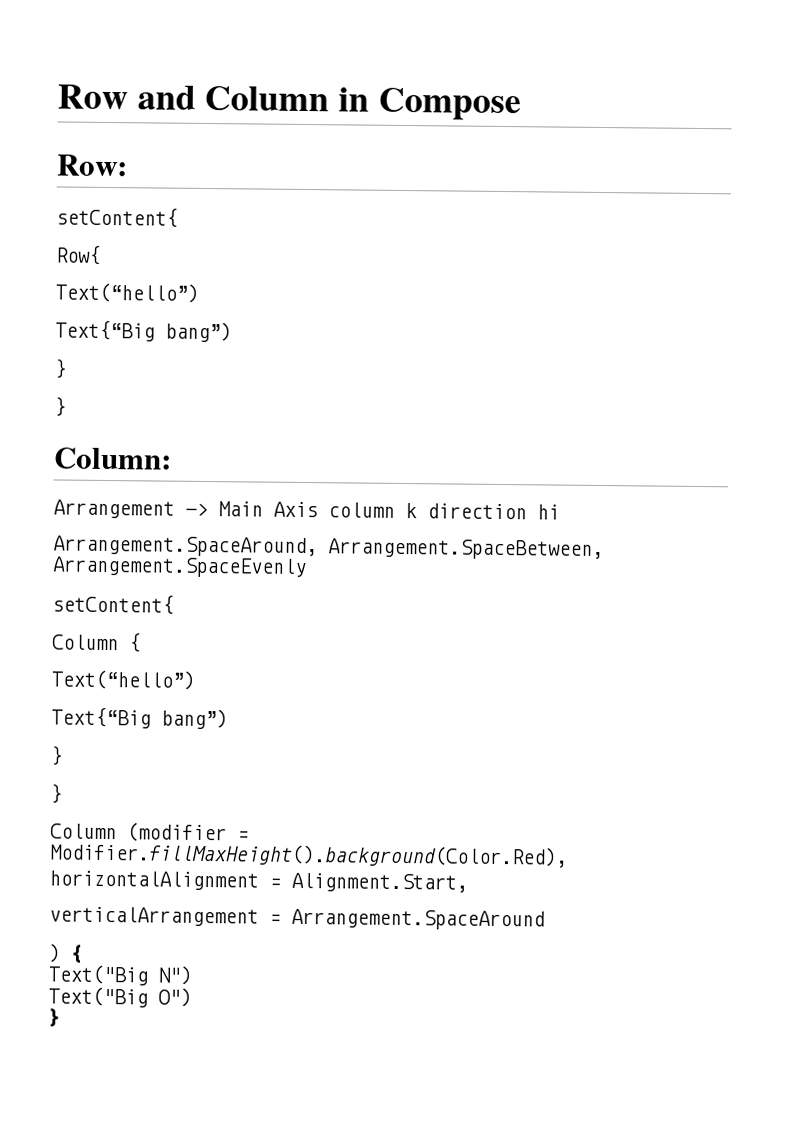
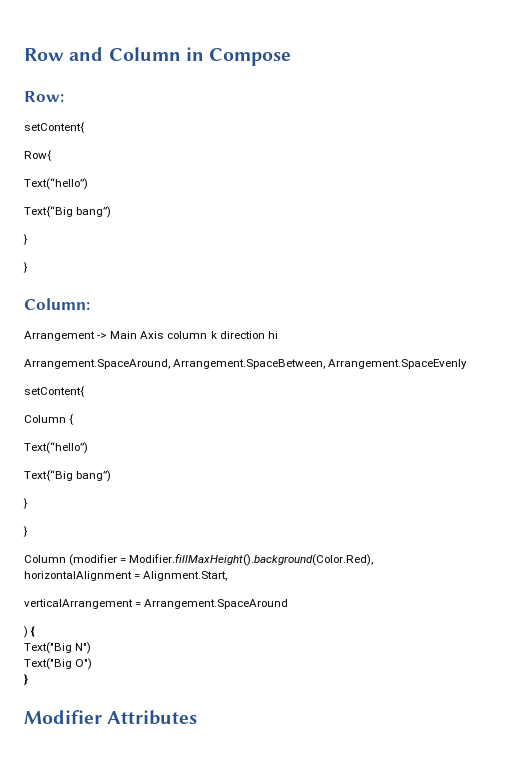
+ Modifier Attributes

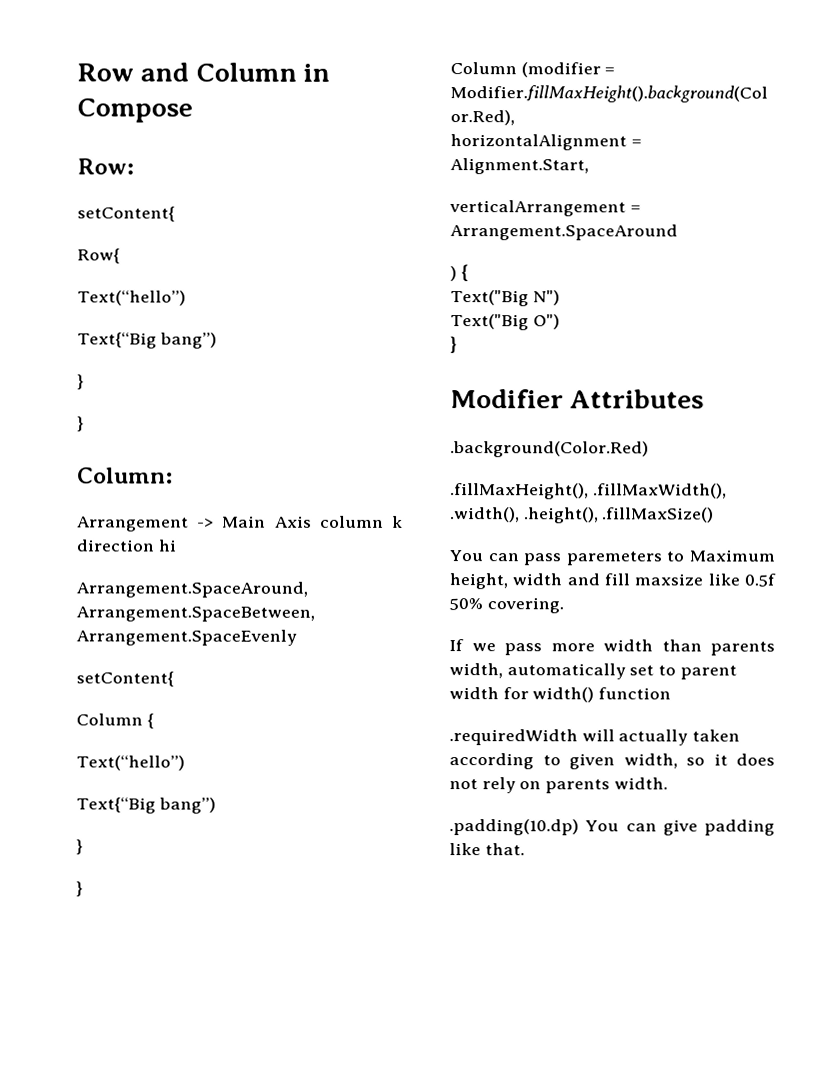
+ .background(Color.Red)
+ .fillMaxHeight(), .fillMaxWidth(), .width(), .height(), .fillMaxSize()
+ You can pass paremeters to Maximum height, width and fill maxsize like 0.5f 50% covering.
+ If we pass more width than parents width, automatically set to parent width for width() function
+ .requiredWidth will actually taken according to given width, so it does not rely on parents width.
+ .padding(10.dp) You can give padding like that.

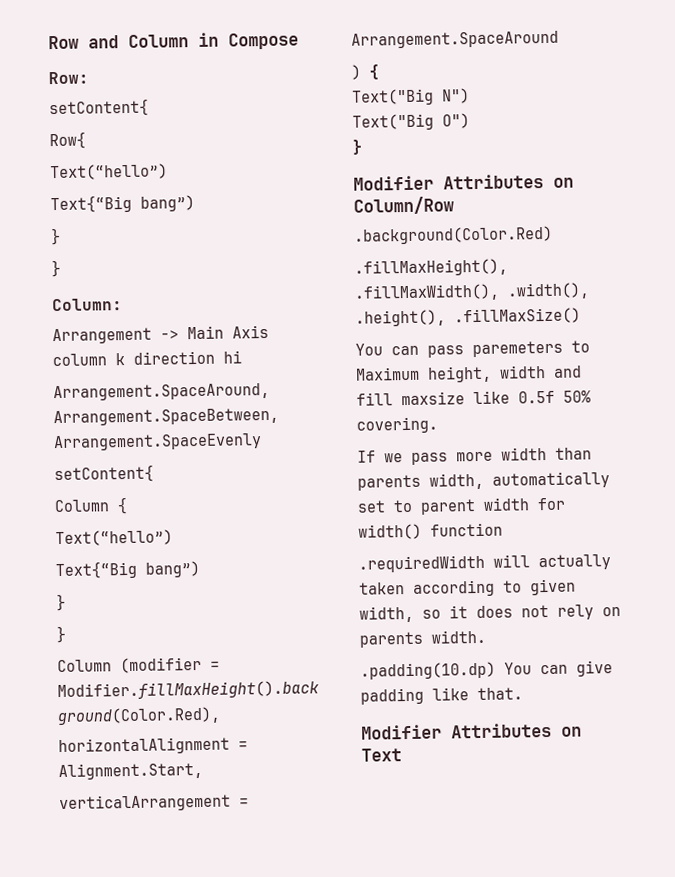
- Modifier Attributes
+ Modifier Attributes on Column/Row
+ Modifier Attributes on Text

